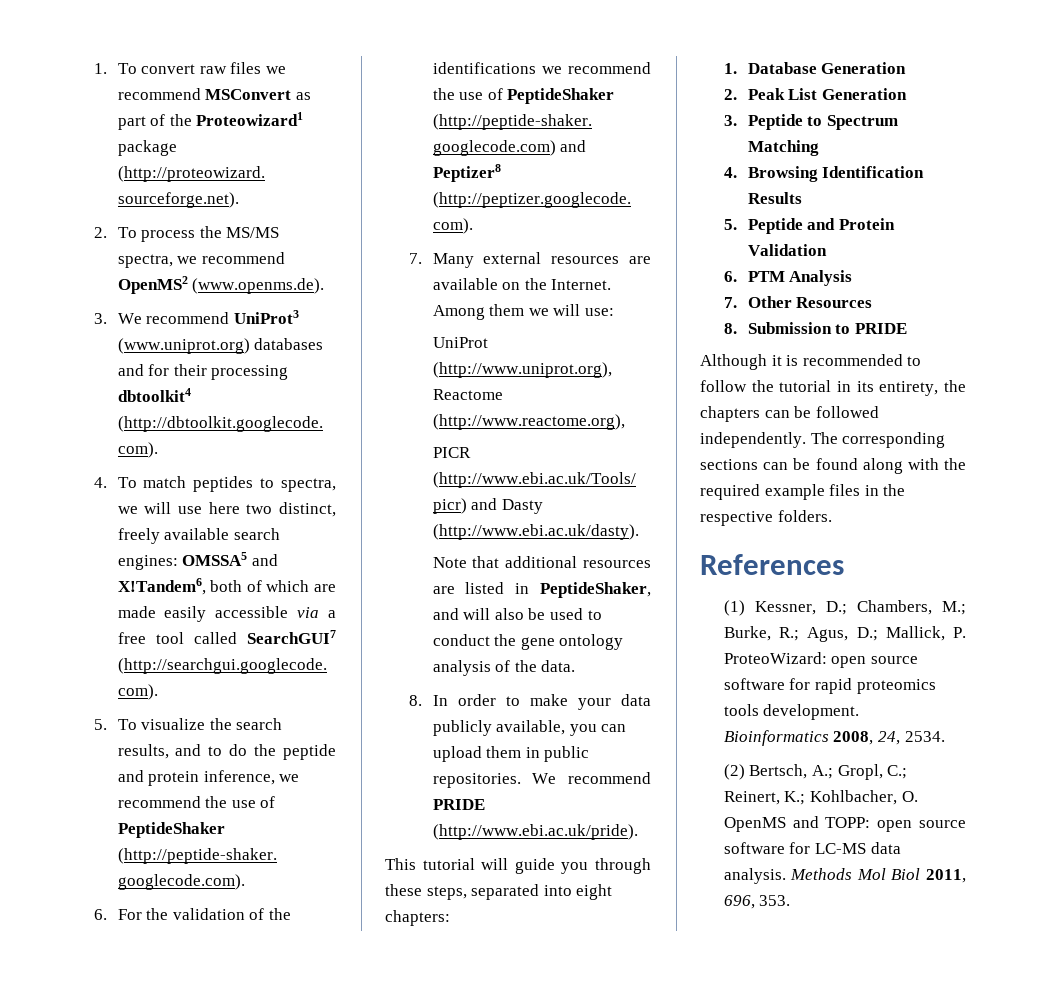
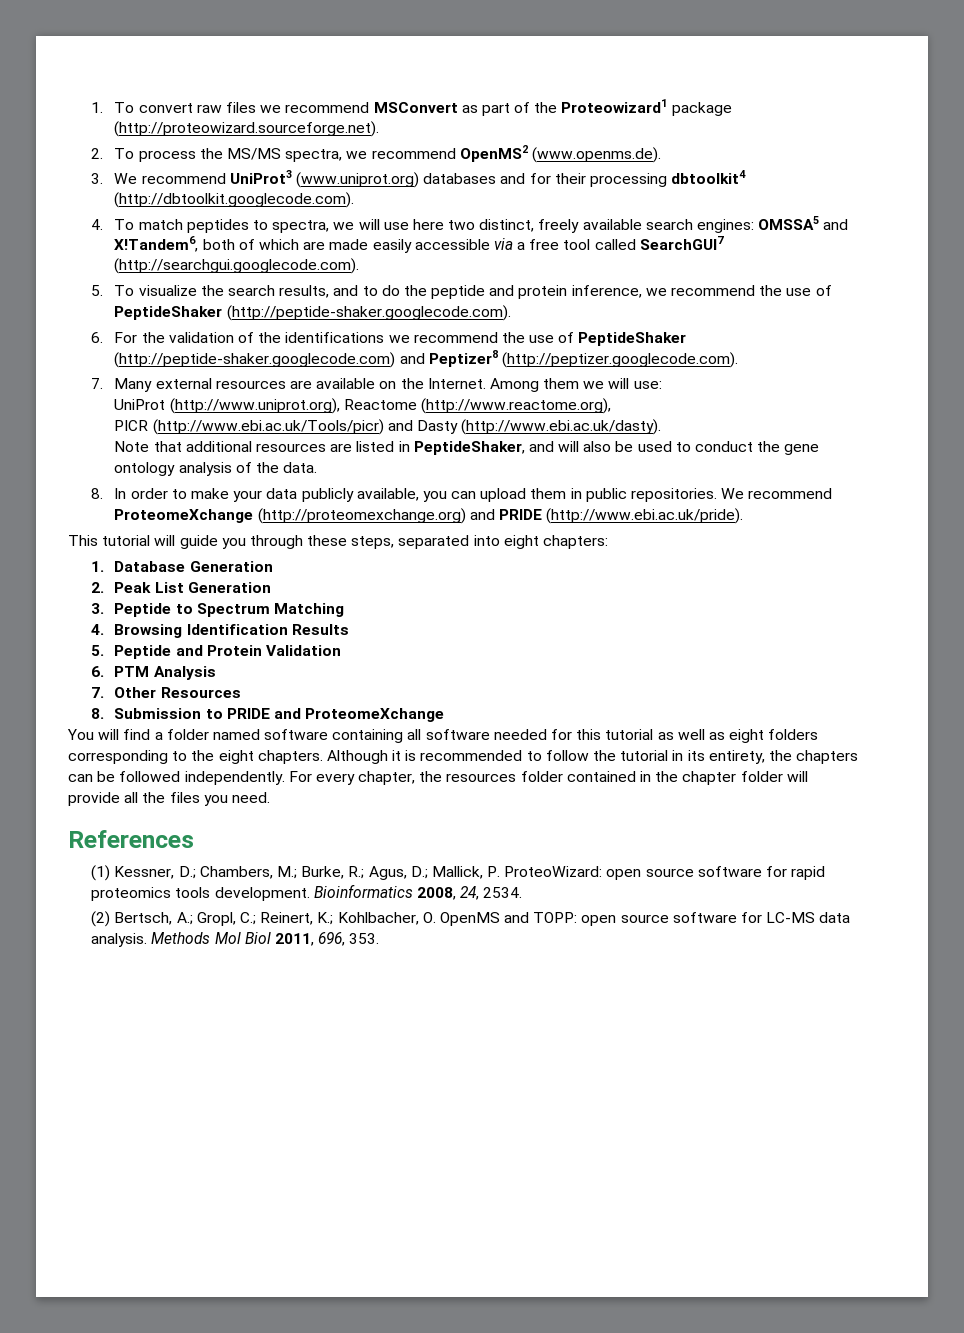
- We recommend PRIDE (http://www.ebi.ac.uk/pride).
+ We recommend ProteomeXchange (http://proteomexchange.org) and PRIDE (http://www.ebi.ac.uk/pride).
- 8. Submission to PRIDE
- Although it is recommended to follow the tutorial in its entirety, the chapters can be followed independently.
+ 8. Submission to PRIDE and ProteomeXchange
+ You will find a folder named software containing all software needed for this tutorial as well as eight folders corresponding to the eight chapters. Although it is recommended to follow the tutorial in its entirety, the chapters can be followed independently.
- The corresponding sections can be found along with the required example files in the respective folders.
+ For every chapter, the resources folder contained in the chapter folder will provide all the files you need.

